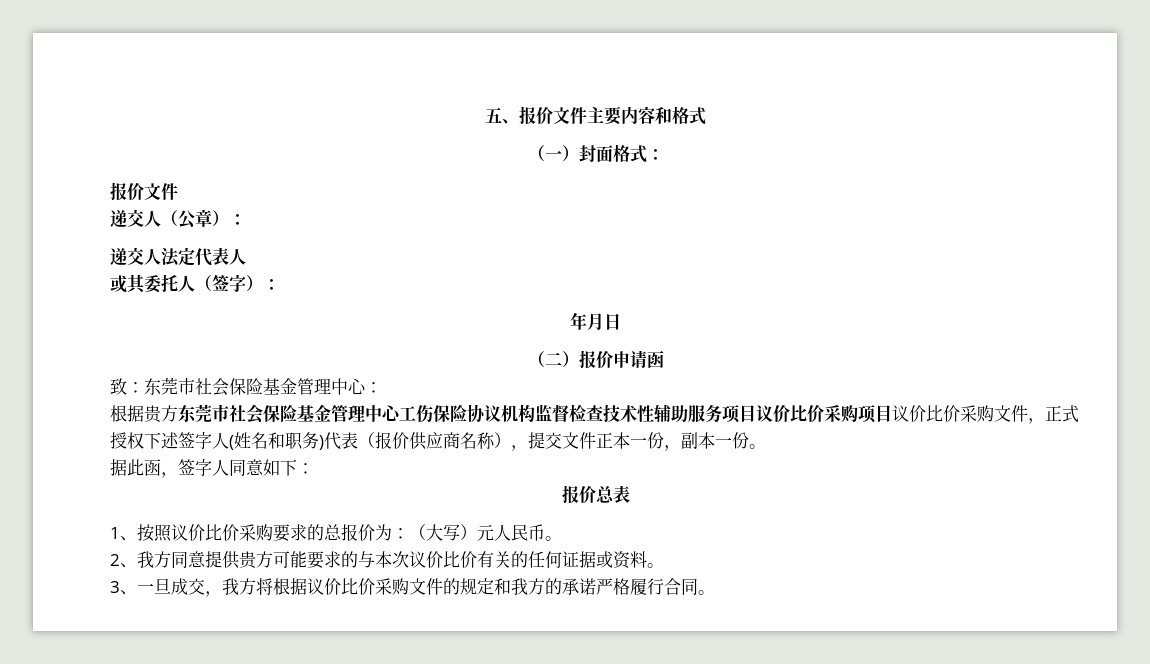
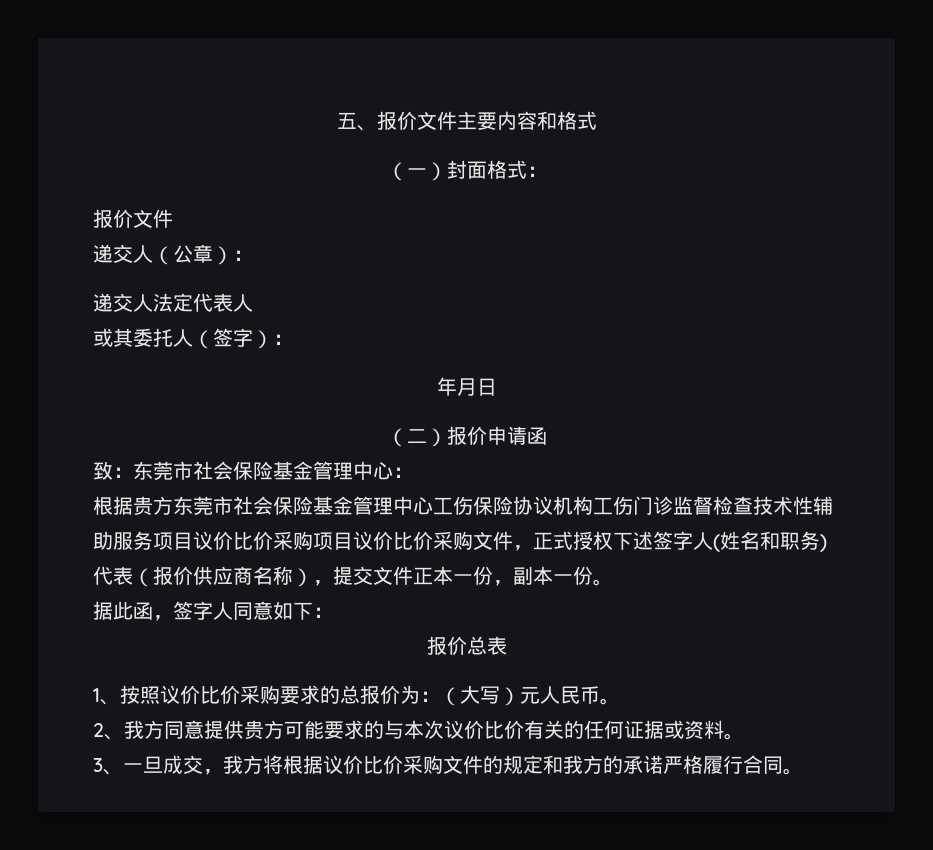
- 根据贵方东莞市社会保险基金管理中心工伤保险协议机构监督检查技术性辅助服务项目议价比价采购项目议价比价采购文件，正式授权下述签字人(姓名和职务)代表（报价供应商名称），提交文件正本一份，副本一份。
+ 根据贵方东莞市社会保险基金管理中心工伤保险协议机构工伤门诊监督检查技术性辅助服务项目议价比价采购项目议价比价采购文件，正式授权下述签字人(姓名和职务)代表（报价供应商名称），提交文件正本一份，副本一份。

